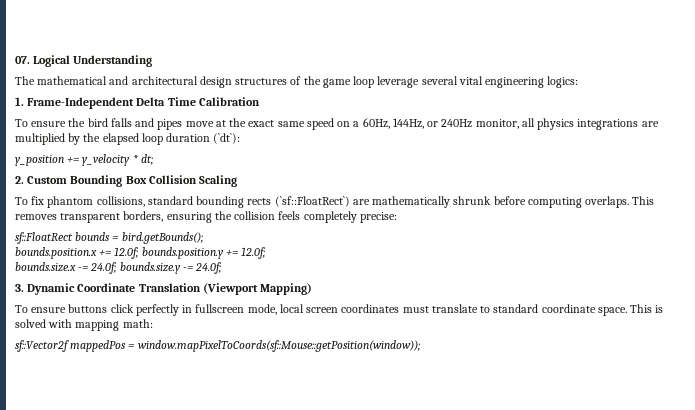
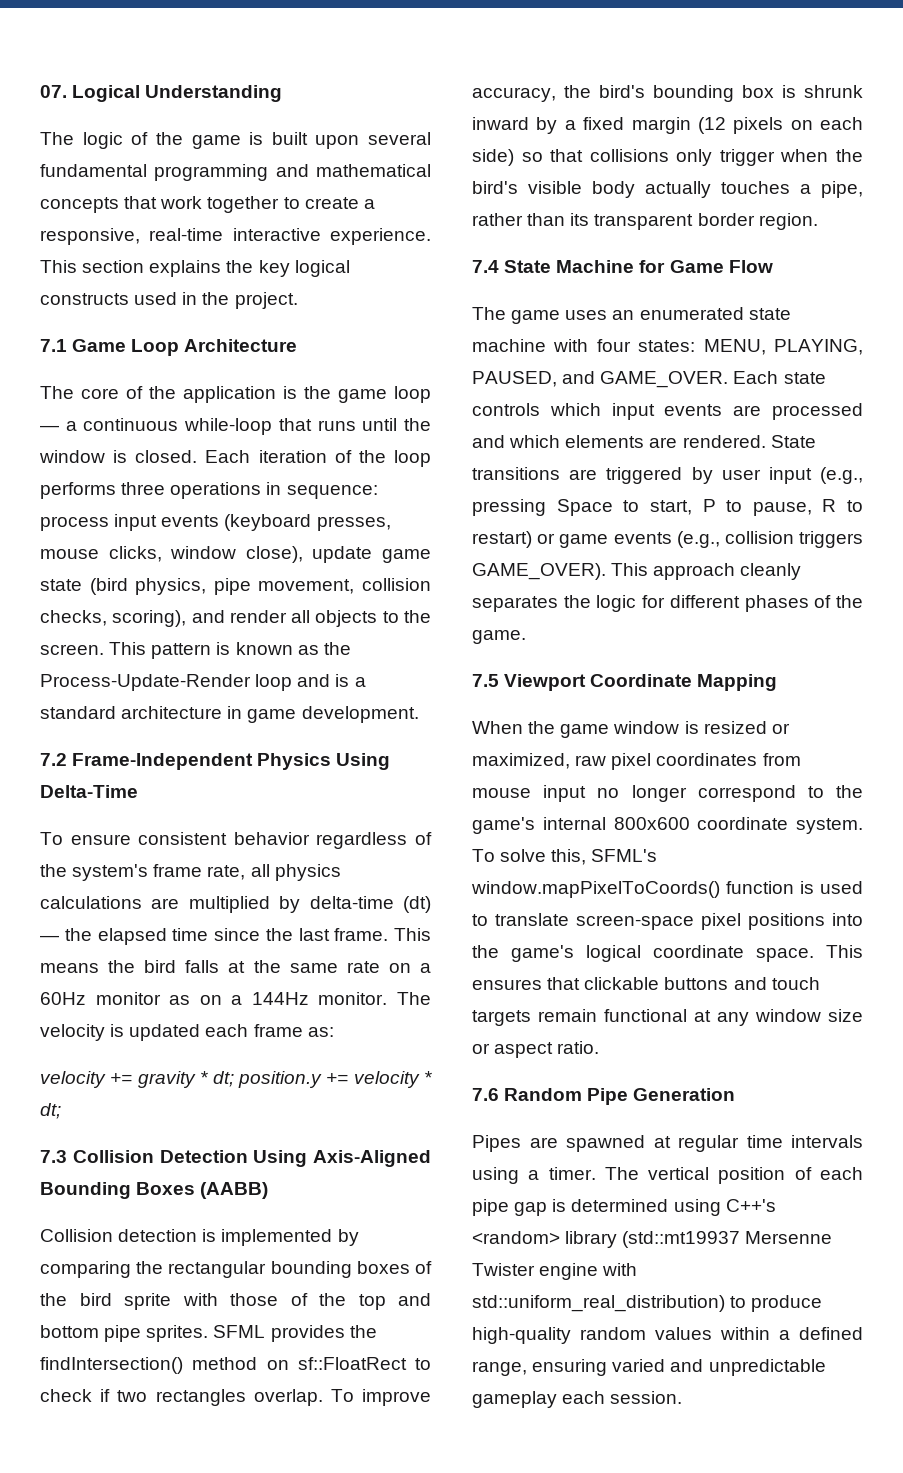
- The mathematical and architectural design structures of the game loop leverage several vital engineering logics:
- 1. Frame-Independent Delta Time Calibration
- To ensure the bird falls and pipes move at the exact same speed on a 60Hz, 144Hz, or 240Hz monitor, all physics integrations are multiplied by the elapsed loop duration (`dt`):
- y_position += y_velocity * dt;
- 2. Custom Bounding Box Collision Scaling
- To fix phantom collisions, standard bounding rects (`sf::FloatRect`) are mathematically shrunk before computing overlaps. This removes transparent borders, ensuring the collision feels completely precise:
- sf::FloatRect bounds = bird.getBounds();
- bounds.position.x += 12.0f; bounds.position.y += 12.0f;
- bounds.size.x -= 24.0f; bounds.size.y -= 24.0f;
- 3. Dynamic Coordinate Translation (Viewport Mapping)
- To ensure buttons click perfectly in fullscreen mode, local screen coordinates must translate to standard coordinate space. This is solved with mapping math:
- sf::Vector2f mappedPos = window.mapPixelToCoords(sf::Mouse::getPosition(window));
+ The logic of the game is built upon several fundamental programming and mathematical concepts that work together to create a responsive, real-time interactive experience. This section explains the key logical constructs used in the project.
+ 7.1 Game Loop Architecture
+ The core of the application is the game loop — a continuous while-loop that runs until the window is closed. Each iteration of the loop performs three operations in sequence: process input events (keyboard presses, mouse clicks, window close), update game state (bird physics, pipe movement, collision checks, scoring), and render all objects to the screen. This pattern is known as the Process-Update-Render loop and is a standard architecture in game development.
+ 7.2 Frame-Independent Physics Using Delta-Time
+ To ensure consistent behavior regardless of the system's frame rate, all physics calculations are multiplied by delta-time (dt) — the elapsed time since the last frame. This means the bird falls at the same rate on a 60Hz monitor as on a 144Hz monitor. The velocity is updated each frame as:
+ velocity += gravity * dt; position.y += velocity * dt;
+ 7.3 Collision Detection Using Axis-Aligned Bounding Boxes (AABB)
+ Collision detection is implemented by comparing the rectangular bounding boxes of the bird sprite with those of the top and bottom pipe sprites. SFML provides the findIntersection() method on sf::FloatRect to check if two rectangles overlap. To improve accuracy, the bird's bounding box is shrunk inward by a fixed margin (12 pixels on each side) so that collisions only trigger when the bird's visible body actually touches a pipe, rather than its transparent border region.
+ 7.4 State Machine for Game Flow
+ The game uses an enumerated state machine with four states: MENU, PLAYING, PAUSED, and GAME_OVER. Each state controls which input events are processed and which elements are rendered. State transitions are triggered by user input (e.g., pressing Space to start, P to pause, R to restart) or game events (e.g., collision triggers GAME_OVER). This approach cleanly separates the logic for different phases of the game.
+ 7.5 Viewport Coordinate Mapping
+ When the game window is resized or maximized, raw pixel coordinates from mouse input no longer correspond to the game's internal 800x600 coordinate system. To solve this, SFML's window.mapPixelToCoords() function is used to translate screen-space pixel positions into the game's logical coordinate space. This ensures that clickable buttons and touch targets remain functional at any window size or aspect ratio.
+ 7.6 Random Pipe Generation
+ Pipes are spawned at regular time intervals using a timer. The vertical position of each pipe gap is determined using C++'s <random> library (std::mt19937 Mersenne Twister engine with std::uniform_real_distribution) to produce high-quality random values within a defined range, ensuring varied and unpredictable gameplay each session.

